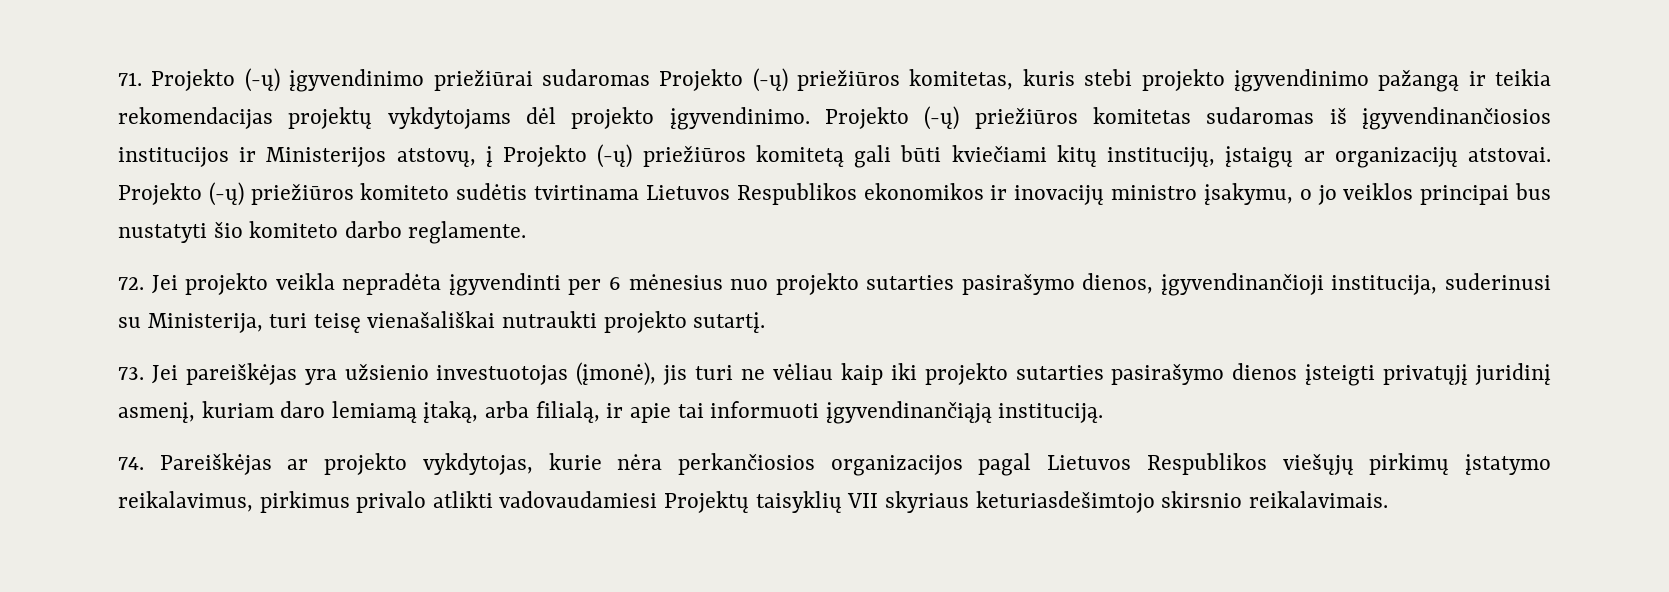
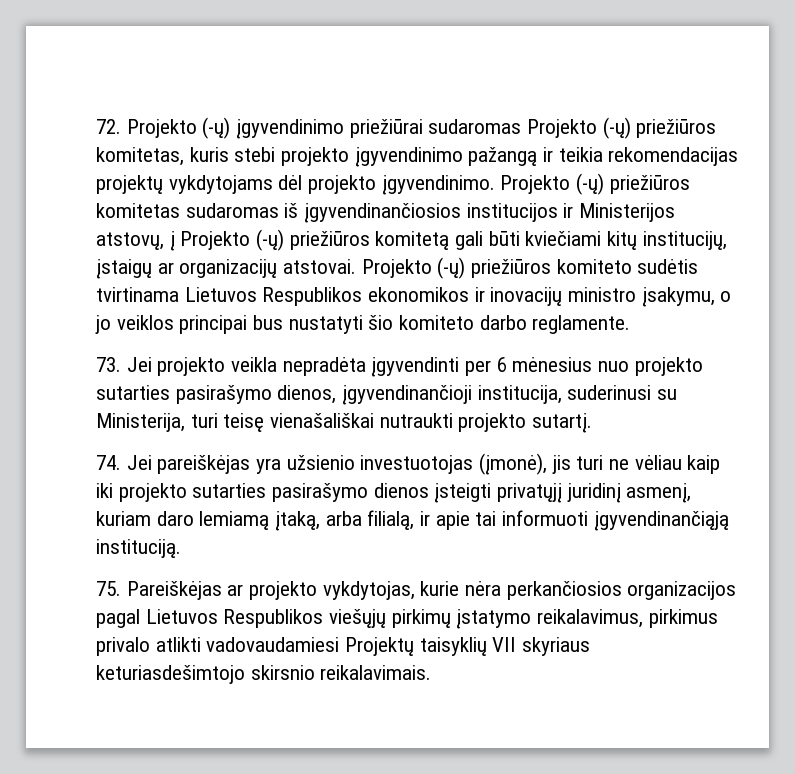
- 71. Projekto (-ų) įgyvendinimo priežiūrai sudaromas Projekto (-ų) priežiūros komitetas, kuris stebi projekto įgyvendinimo pažangą ir teikia rekomendacijas projektų vykdytojams dėl projekto įgyvendinimo.
+ 72. Projekto (-ų) įgyvendinimo priežiūrai sudaromas Projekto (-ų) priežiūros komitetas, kuris stebi projekto įgyvendinimo pažangą ir teikia rekomendacijas projektų vykdytojams dėl projekto įgyvendinimo.
- 72. Jei projekto veikla nepradėta įgyvendinti per 6 mėnesius nuo projekto sutarties pasirašymo dienos, įgyvendinančioji institucija, suderinusi su Ministerija, turi teisę vienašališkai nutraukti projekto sutartį.
+ 73. Jei projekto veikla nepradėta įgyvendinti per 6 mėnesius nuo projekto sutarties pasirašymo dienos, įgyvendinančioji institucija, suderinusi su Ministerija, turi teisę vienašališkai nutraukti projekto sutartį.
- 73. Jei pareiškėjas yra užsienio investuotojas (įmonė), jis turi ne vėliau kaip iki projekto sutarties pasirašymo dienos įsteigti privatųjį juridinį asmenį, kuriam daro lemiamą įtaką, arba filialą, ir apie tai informuoti įgyvendinančiąją instituciją.
+ 74. Jei pareiškėjas yra užsienio investuotojas (įmonė), jis turi ne vėliau kaip iki projekto sutarties pasirašymo dienos įsteigti privatųjį juridinį asmenį, kuriam daro lemiamą įtaką, arba filialą, ir apie tai informuoti įgyvendinančiąją instituciją.
- 74. Pareiškėjas ar projekto vykdytojas, kurie nėra perkančiosios organizacijos pagal Lietuvos Respublikos viešųjų pirkimų įstatymo reikalavimus, pirkimus privalo atlikti vadovaudamiesi Projektų taisyklių VII skyriaus keturiasdešimtojo skirsnio reikalavimais.
+ 75. Pareiškėjas ar projekto vykdytojas, kurie nėra perkančiosios organizacijos pagal Lietuvos Respublikos viešųjų pirkimų įstatymo reikalavimus, pirkimus privalo atlikti vadovaudamiesi Projektų taisyklių VII skyriaus keturiasdešimtojo skirsnio reikalavimais.

